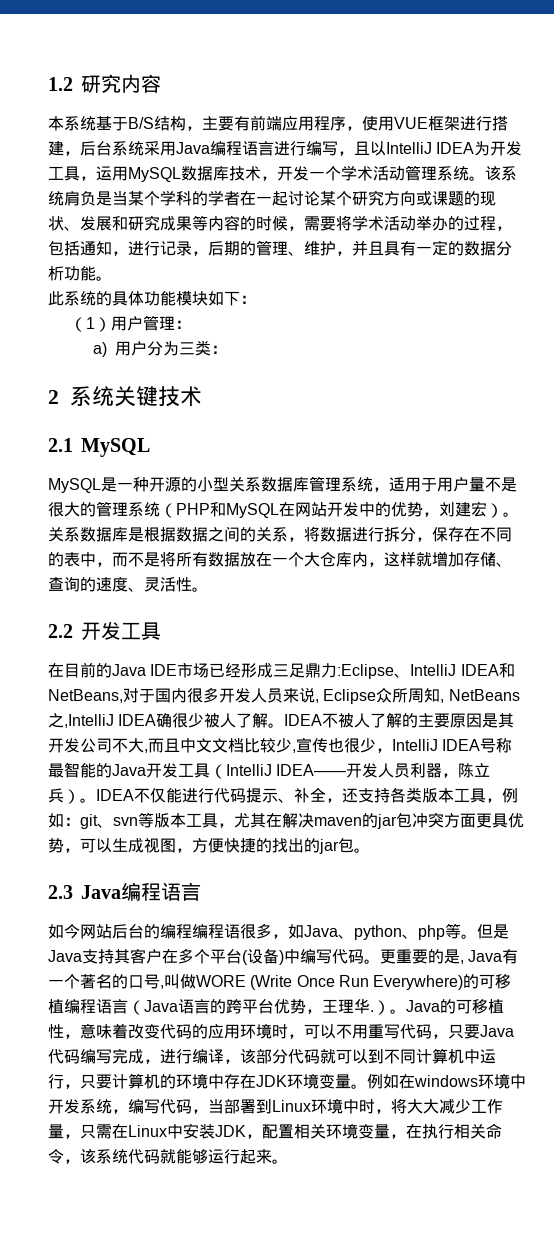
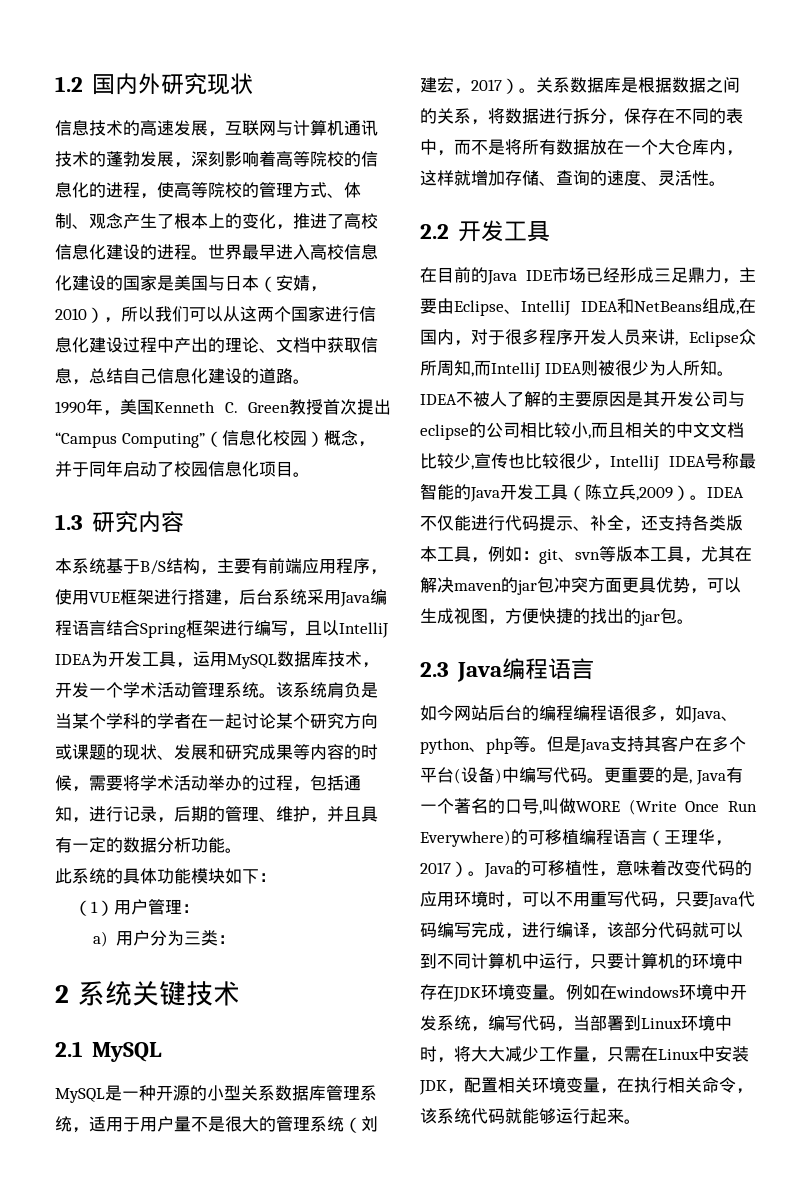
- 1.2研究内容
+ 1.2国内外研究现状
+ 信息技术的高速发展，互联网与计算机通讯技术的蓬勃发展，深刻影响着高等院校的信息化的进程，使高等院校的管理方式、体制、观念产生了根本上的变化，推进了高校信息化建设的进程。世界最早进入高校信息化建设的国家是美国与日本（安婧，2010），所以我们可以从这两个国家进行信息化建设过程中产出的理论、文档中获取信息，总结自己信息化建设的道路。
+ 1990年，美国Kenneth C. Green教授首次提出“Campus Computing”（信息化校园）概念，并于同年启动了校园信息化项目。
+ 1.3研究内容
- 本系统基于B/S结构，主要有前端应用程序，使用VUE框架进行搭建，后台系统采用Java编程语言进行编写，且以IntelliJ IDEA为开发工具，运用MySQL数据库技术，开发一个学术活动管理系统。
+ 本系统基于B/S结构，主要有前端应用程序，使用VUE框架进行搭建，后台系统采用Java编程语言结合Spring框架进行编写，且以IntelliJ IDEA为开发工具，运用MySQL数据库技术，开发一个学术活动管理系统。
- MySQL是一种开源的小型关系数据库管理系统，适用于用户量不是很大的管理系统（PHP和MySQL在网站开发中的优势，刘建宏）。
+ MySQL是一种开源的小型关系数据库管理系统，适用于用户量不是很大的管理系统（刘建宏，2017）。
- 在目前的Java IDE市场已经形成三足鼎力:Eclipse、IntelliJ IDEA和NetBeans,对于国内很多开发人员来说, Eclipse众所周知, NetBeans之,IntelliJ IDEA确很少被人了解。
+ 在目前的Java IDE市场已经形成三足鼎力，主要由Eclipse、IntelliJ IDEA和NetBeans组成,在国内，对于很多程序开发人员来讲, Eclipse众所周知,而IntelliJ IDEA则被很少为人所知。
- IDEA不被人了解的主要原因是其开发公司不大,而且中文文档比较少,宣传也很少，IntelliJ IDEA号称最智能的Java开发工具（IntelliJ IDEA——开发人员利器，陈立兵）。
+ IDEA不被人了解的主要原因是其开发公司与eclipse的公司相比较小,而且相关的中文文档比较少,宣传也比较很少，IntelliJ IDEA号称最智能的Java开发工具（陈立兵,2009）。
- 更重要的是, Java有一个著名的口号,叫做WORE (Write Once Run Everywhere)的可移植编程语言（Java语言的跨平台优势，王理华.）。
+ 更重要的是, Java有一个著名的口号,叫做WORE (Write Once Run Everywhere)的可移植编程语言（王理华，2017）。

